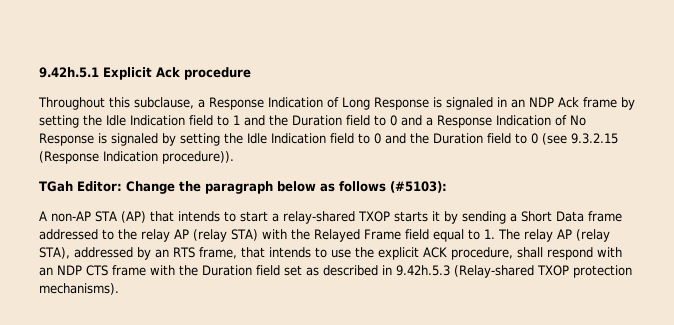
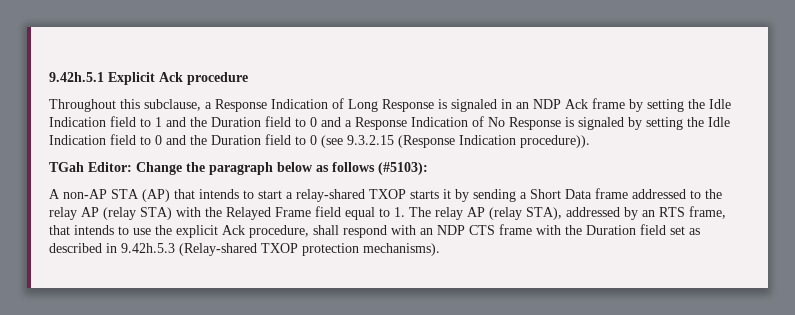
- A non-AP STA (AP) that intends to start a relay-shared TXOP starts it by sending a Short Data frame addressed to the relay AP (relay STA) with the Relayed Frame field equal to 1. The relay AP (relay STA), addressed by an RTS frame, that intends to use the explicit ACK procedure, shall respond with an NDP CTS frame with the Duration field set as described in 9.42h.5.3 (Relay-shared TXOP protection mechanisms).
+ A non-AP STA (AP) that intends to start a relay-shared TXOP starts it by sending a Short Data frame addressed to the relay AP (relay STA) with the Relayed Frame field equal to 1. The relay AP (relay STA), addressed by an RTS frame, that intends to use the explicit Ack procedure, shall respond with an NDP CTS frame with the Duration field set as described in 9.42h.5.3 (Relay-shared TXOP protection mechanisms).

